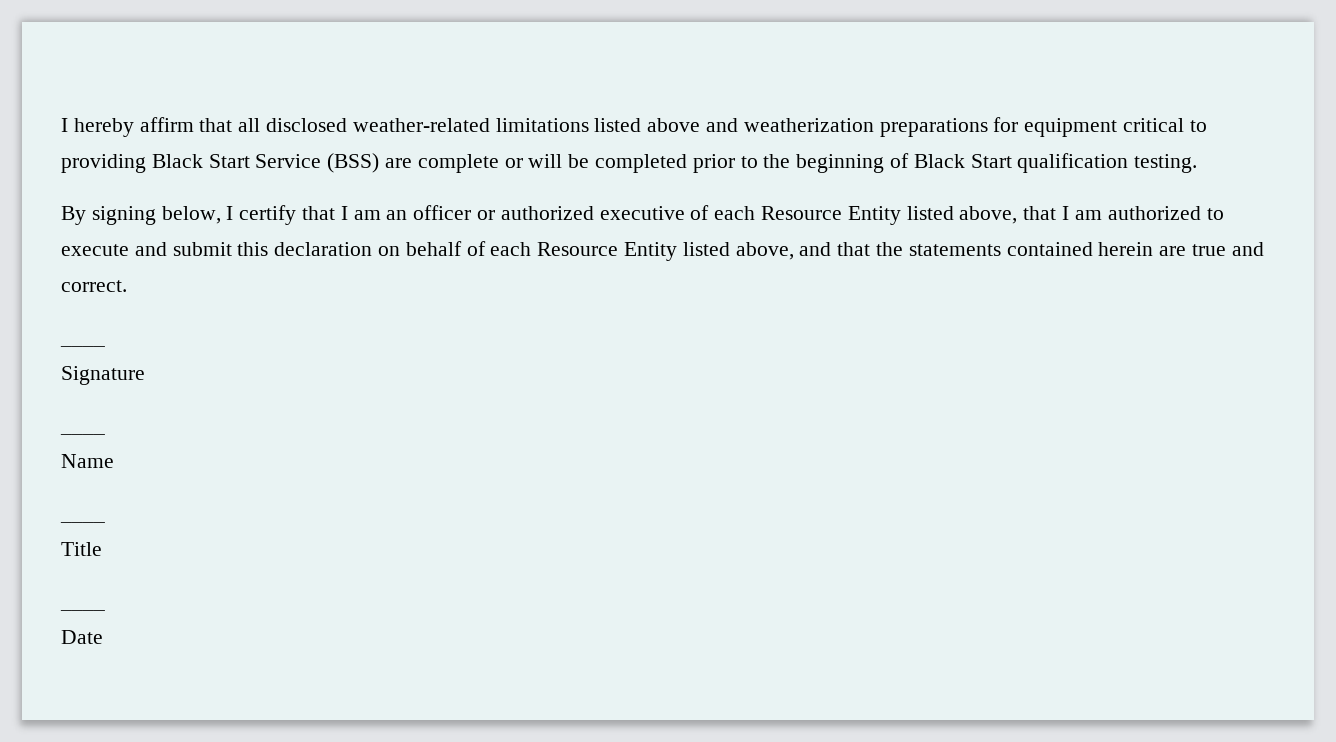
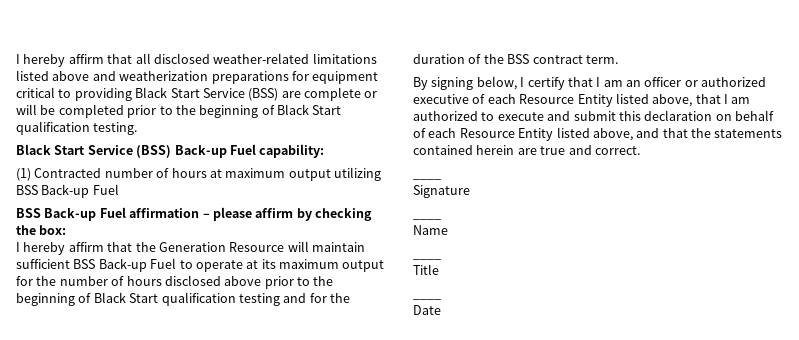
+ Black Start Service (BSS) Back-up Fuel capability:
+ (1) Contracted number of hours at maximum output utilizing BSS Back-up Fuel
+ BSS Back-up Fuel affirmation – please affirm by checking the box:
+ I hereby affirm that the Generation Resource will maintain sufficient BSS Back-up Fuel to operate at its maximum output for the number of hours disclosed above prior to the beginning of Black Start qualification testing and for the duration of the BSS contract term.

